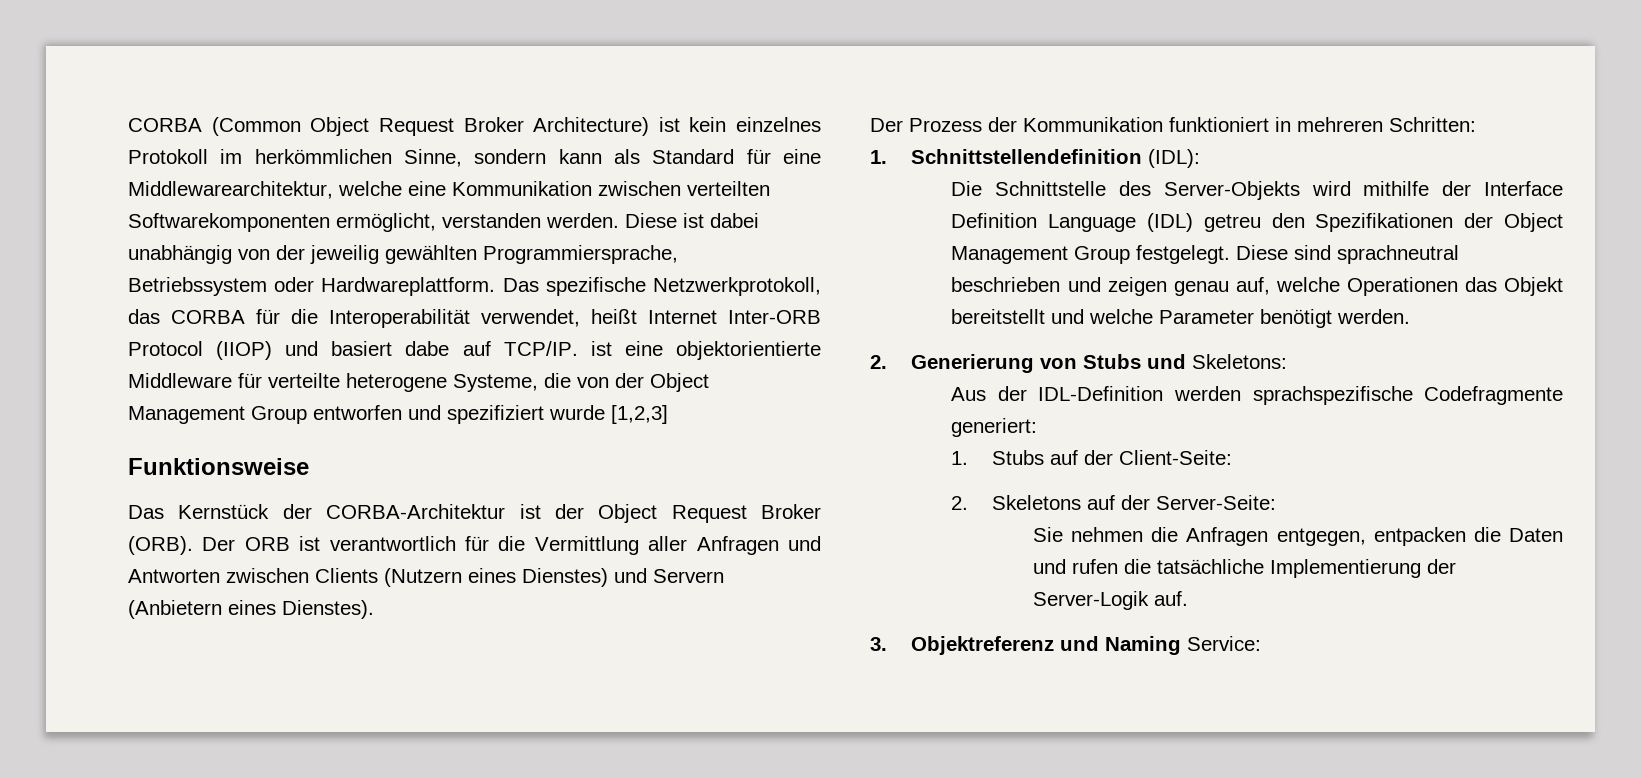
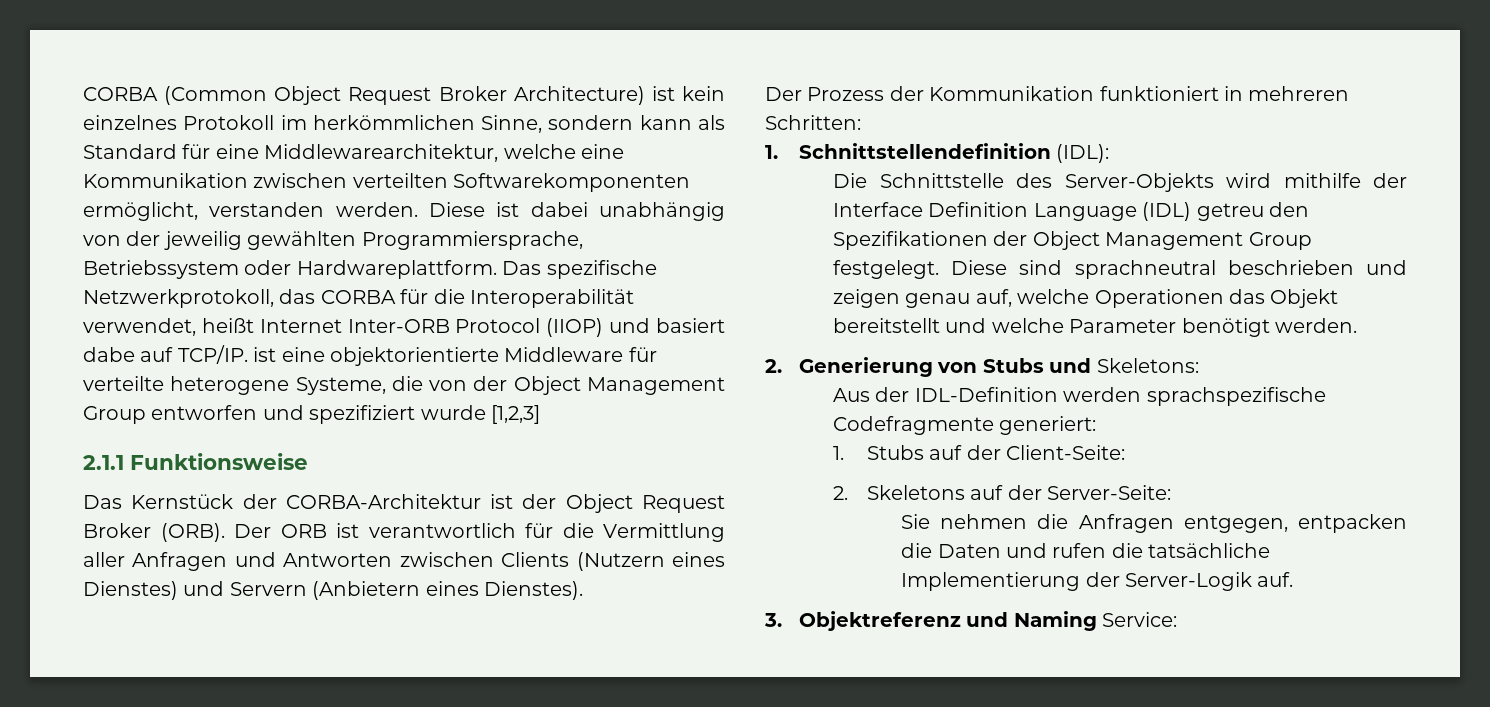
- Funktionsweise
+ 2.1.1 Funktionsweise

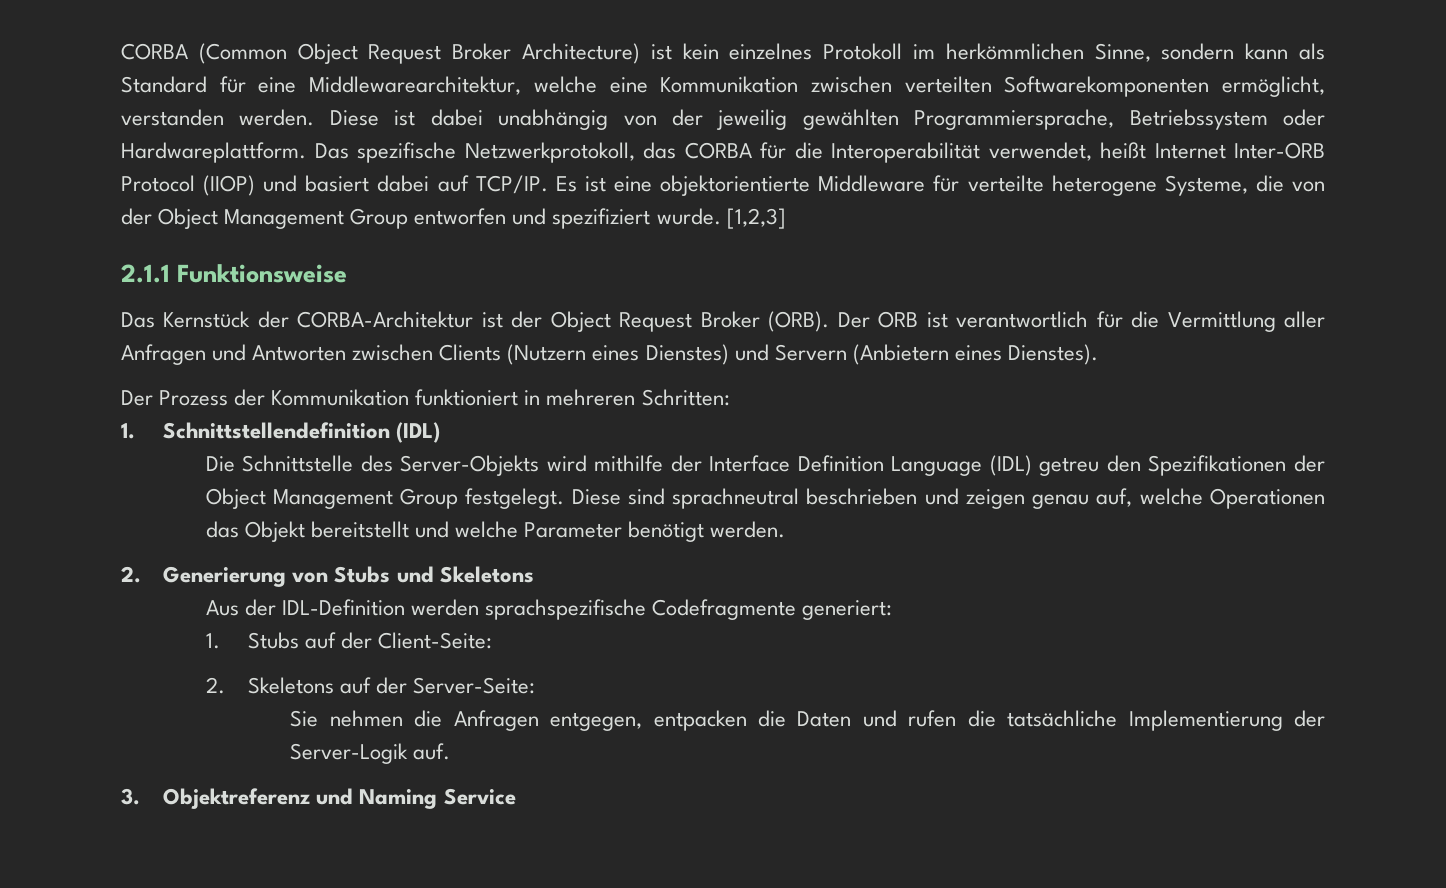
- Das spezifische Netzwerkprotokoll, das CORBA für die Interoperabilität verwendet, heißt Internet Inter-ORB Protocol (IIOP) und basiert dabe auf TCP/IP. ist eine objektorientierte Middleware für verteilte heterogene Systeme, die von der Object Management Group entworfen und spezifiziert wurde [1,2,3]
+ Das spezifische Netzwerkprotokoll, das CORBA für die Interoperabilität verwendet, heißt Internet Inter-ORB Protocol (IIOP) und basiert dabei auf TCP/IP. Es ist eine objektorientierte Middleware für verteilte heterogene Systeme, die von der Object Management Group entworfen und spezifiziert wurde. [1,2,3]
- 1. Schnittstellendefinition (IDL):
+ 1. Schnittstellendefinition (IDL)
- 2. Generierung von Stubs und Skeletons:
+ 2. Generierung von Stubs und Skeletons
- 3. Objektreferenz und Naming Service:
+ 3. Objektreferenz und Naming Service

